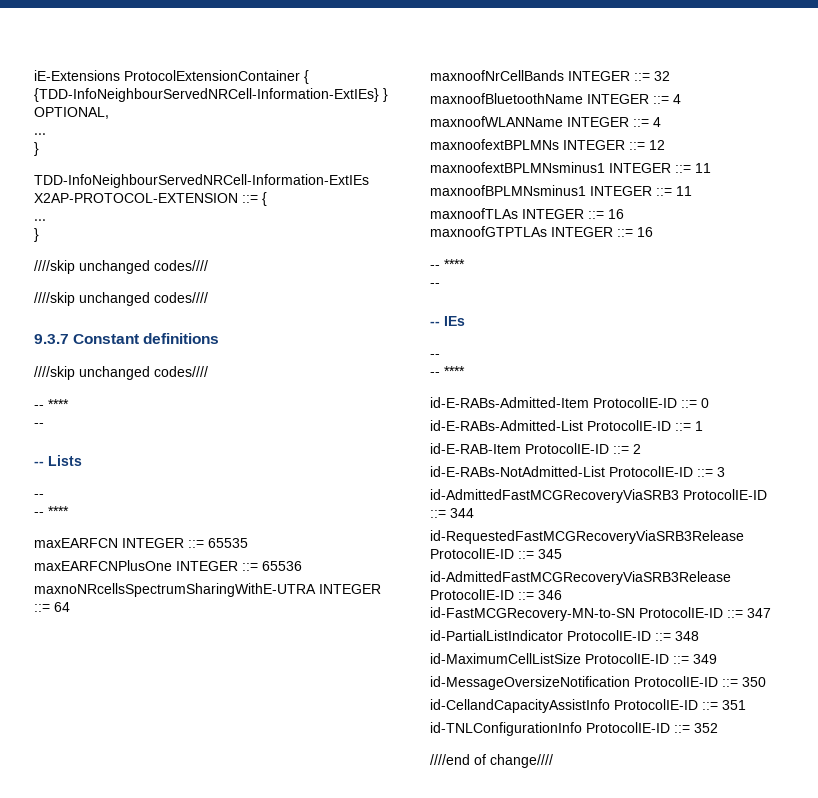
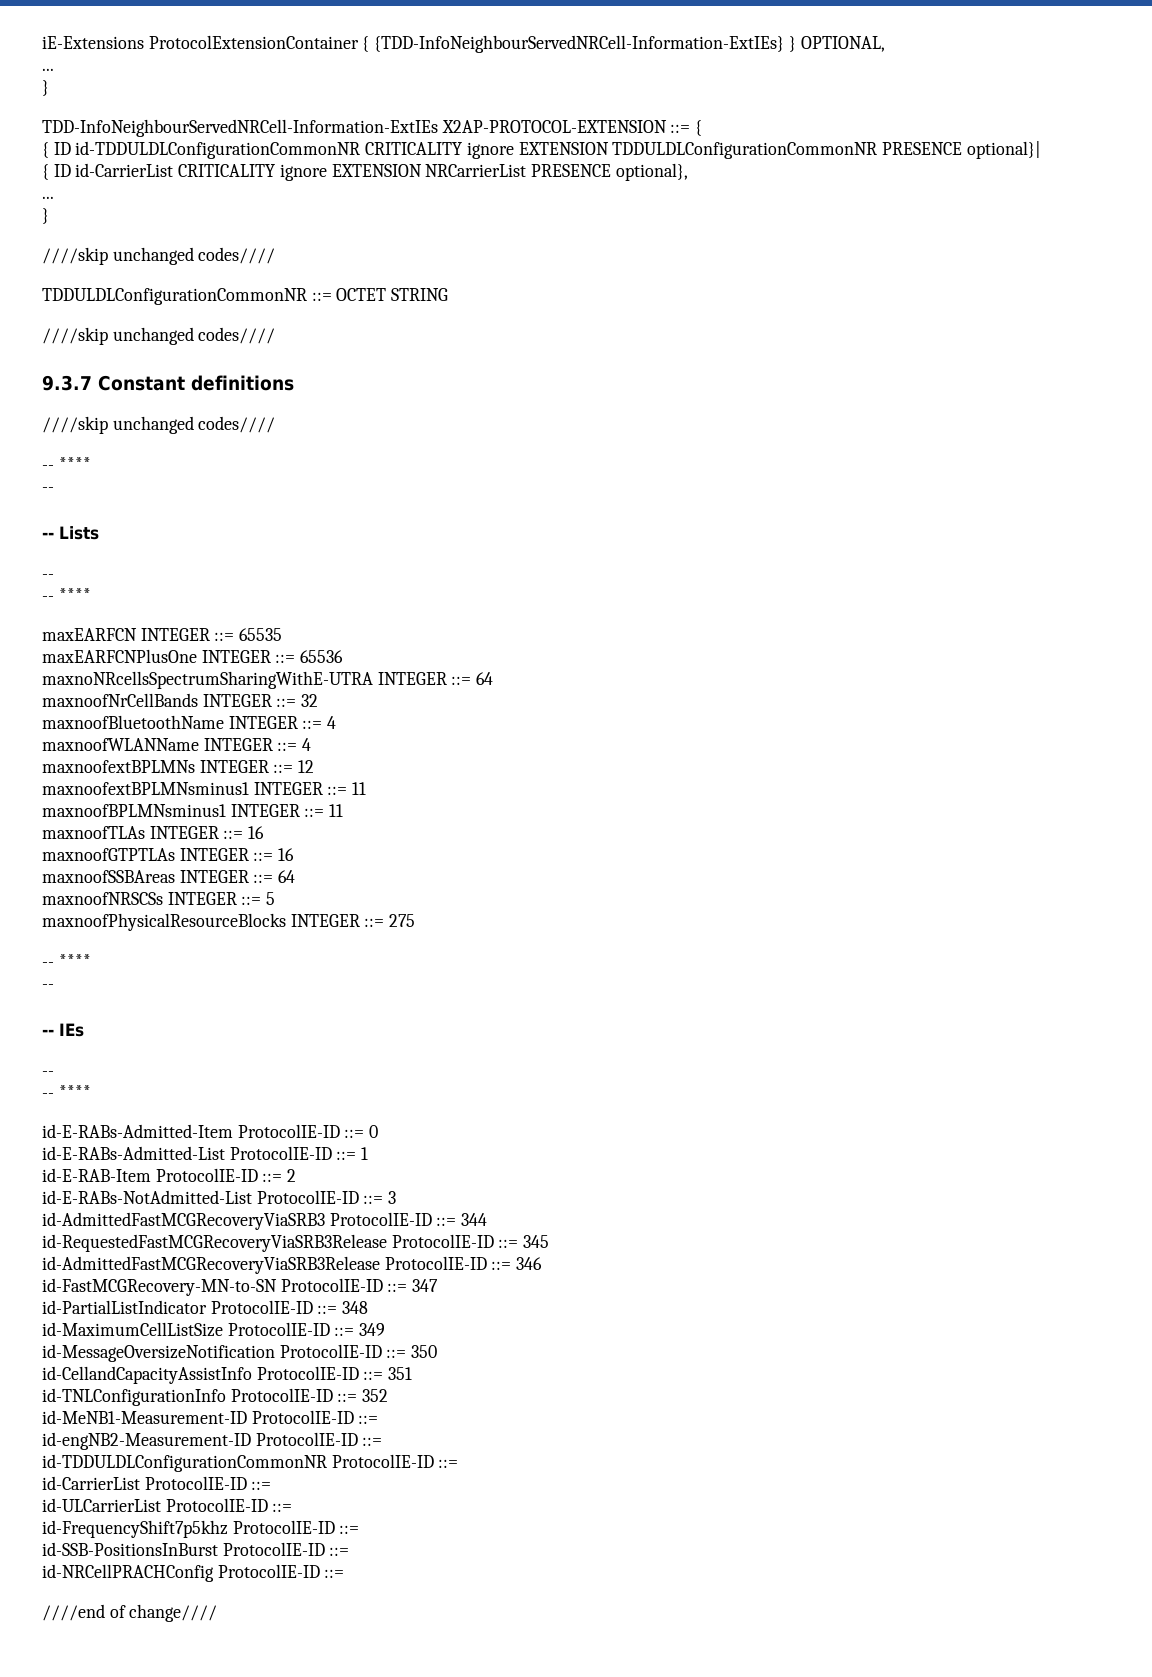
+ { ID id-TDDULDLConfigurationCommonNR CRITICALITY ignore EXTENSION TDDULDLConfigurationCommonNR PRESENCE optional}|
+ { ID id-CarrierList CRITICALITY ignore EXTENSION NRCarrierList PRESENCE optional},
+ TDDULDLConfigurationCommonNR ::= OCTET STRING
+ maxnoofSSBAreas INTEGER ::= 64
+ maxnoofNRSCSs INTEGER ::= 5
+ maxnoofPhysicalResourceBlocks INTEGER ::= 275
+ id-MeNB1-Measurement-ID ProtocolIE-ID ::=
+ id-engNB2-Measurement-ID ProtocolIE-ID ::=
+ id-TDDULDLConfigurationCommonNR ProtocolIE-ID ::=
+ id-CarrierList ProtocolIE-ID ::=
+ id-ULCarrierList ProtocolIE-ID ::=
+ id-FrequencyShift7p5khz ProtocolIE-ID ::=
+ id-SSB-PositionsInBurst ProtocolIE-ID ::=
+ id-NRCellPRACHConfig ProtocolIE-ID ::=

